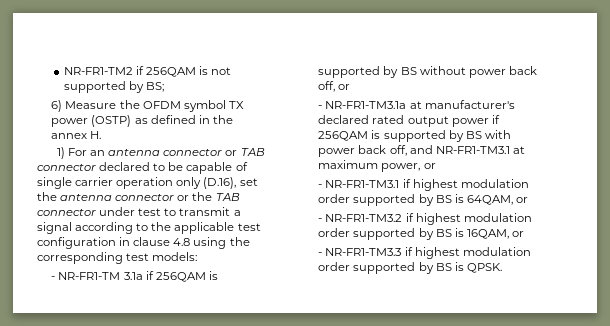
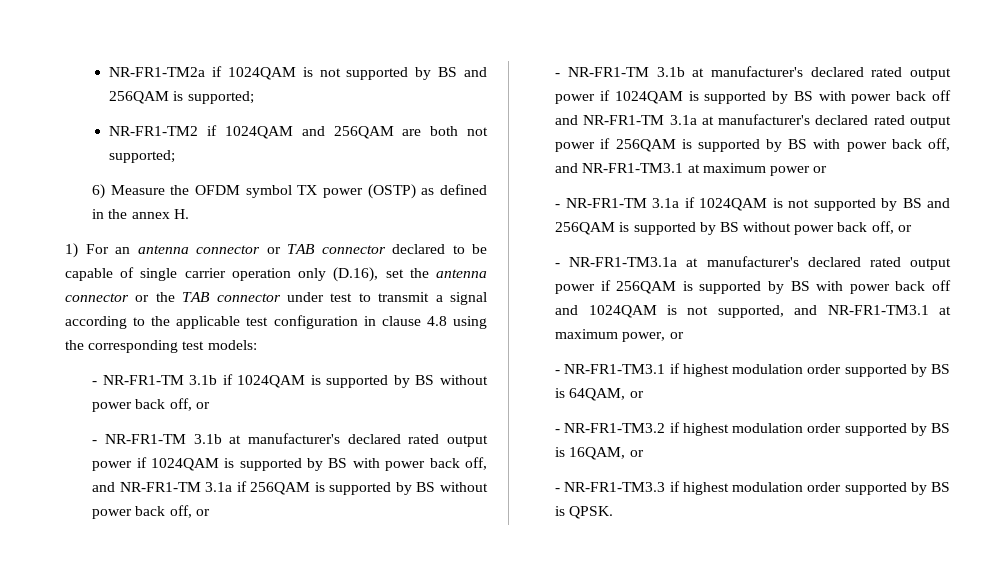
- NR-FR1-TM2 if 256QAM is not supported by BS;
+ NR-FR1-TM2a if 1024QAM is not supported by BS and 256QAM is supported;
+ NR-FR1-TM2 if 1024QAM and 256QAM are both not supported;
- - NR-FR1-TM 3.1a if 256QAM is supported by BS without power back off, or
+ - NR-FR1-TM 3.1b if 1024QAM is supported by BS without power back off, or
+ - NR-FR1-TM 3.1b at manufacturer's declared rated output power if 1024QAM is supported by BS with power back off, and NR-FR1-TM 3.1a if 256QAM is supported by BS without power back off, or
+ - NR-FR1-TM 3.1b at manufacturer's declared rated output power if 1024QAM is supported by BS with power back off and NR-FR1-TM 3.1a at manufacturer's declared rated output power if 256QAM is supported by BS with power back off, and NR-FR1-TM3.1 at maximum power or
+ - NR-FR1-TM 3.1a if 1024QAM is not supported by BS and 256QAM is supported by BS without power back off, or
- - NR-FR1-TM3.1a at manufacturer's declared rated output power if 256QAM is supported by BS with power back off, and NR-FR1-TM3.1 at maximum power, or
+ - NR-FR1-TM3.1a at manufacturer's declared rated output power if 256QAM is supported by BS with power back off and 1024QAM is not supported, and NR-FR1-TM3.1 at maximum power, or

